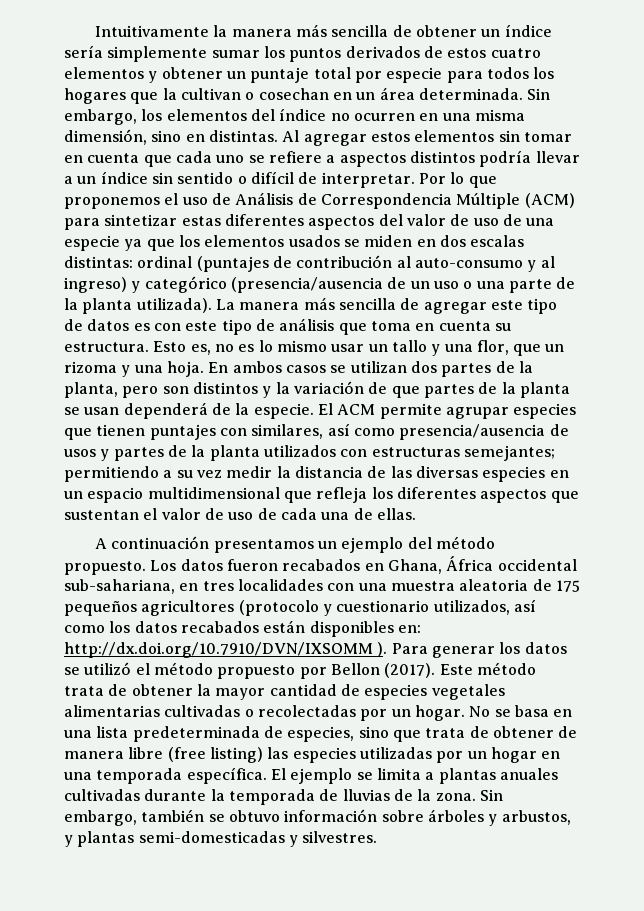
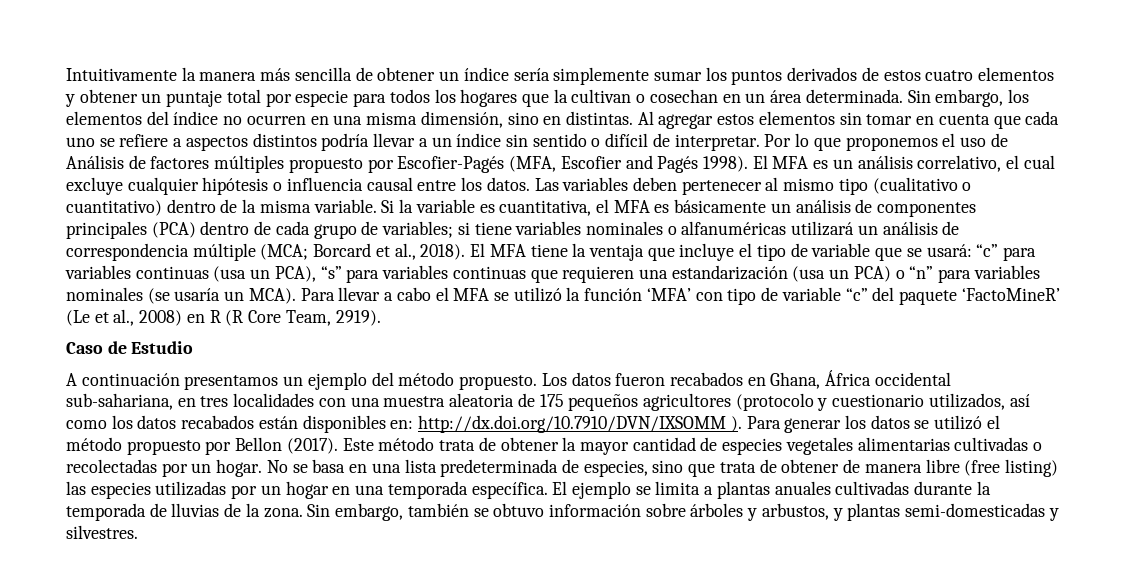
- Por lo que proponemos el uso de Análisis de Correspondencia Múltiple (ACM) para sintetizar estas diferentes aspectos del valor de uso de una especie ya que los elementos usados se miden en dos escalas distintas: ordinal (puntajes de contribución al auto-consumo y al ingreso) y categórico (presencia/ausencia de un uso o una parte de la planta utilizada). La manera más sencilla de agregar este tipo de datos es con este tipo de análisis que toma en cuenta su estructura. Esto es, no es lo mismo usar un tallo y una flor, que un rizoma y una hoja. En ambos casos se utilizan dos partes de la planta, pero son distintos y la variación de que partes de la planta se usan dependerá de la especie. El ACM permite agrupar especies que tienen puntajes con similares, así como presencia/ausencia de usos y partes de la planta utilizados con estructuras semejantes; permitiendo a su vez medir la distancia de las diversas especies en un espacio multidimensional que refleja los diferentes aspectos que sustentan el valor de uso de cada una de ellas.
+ Por lo que proponemos el uso de Análisis de factores múltiples propuesto por Escofier-Pagés (MFA, Escofier and Pagés 1998). El MFA es un análisis correlativo, el cual excluye cualquier hipótesis o influencia causal entre los datos. Las variables deben pertenecer al mismo tipo (cualitativo o cuantitativo) dentro de la misma variable. Si la variable es cuantitativa, el MFA es básicamente un análisis de componentes principales (PCA) dentro de cada grupo de variables; si tiene variables nominales o alfanuméricas utilizará un análisis de correspondencia múltiple (MCA; Borcard et al., 2018). El MFA tiene la ventaja que incluye el tipo de variable que se usará: “c” para variables continuas (usa un PCA), “s” para variables continuas que requieren una estandarización (usa un PCA) o “n” para variables nominales (se usaría un MCA). Para llevar a cabo el MFA se utilizó la función ‘MFA’ con tipo de variable “c” del paquete ‘FactoMineR’ (Le et al., 2008) en R (R Core Team, 2919).
+ Caso de Estudio

